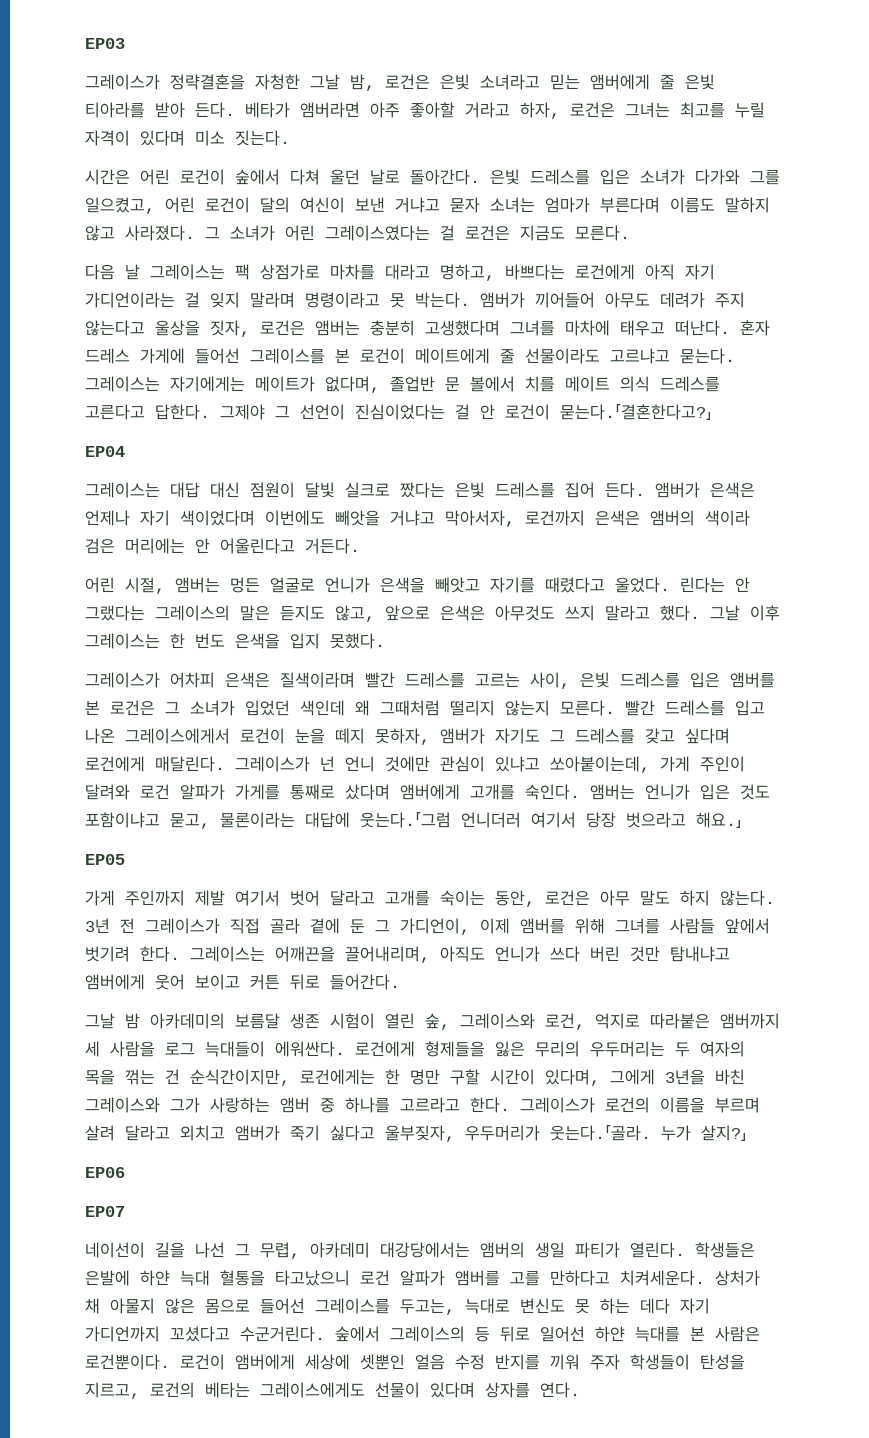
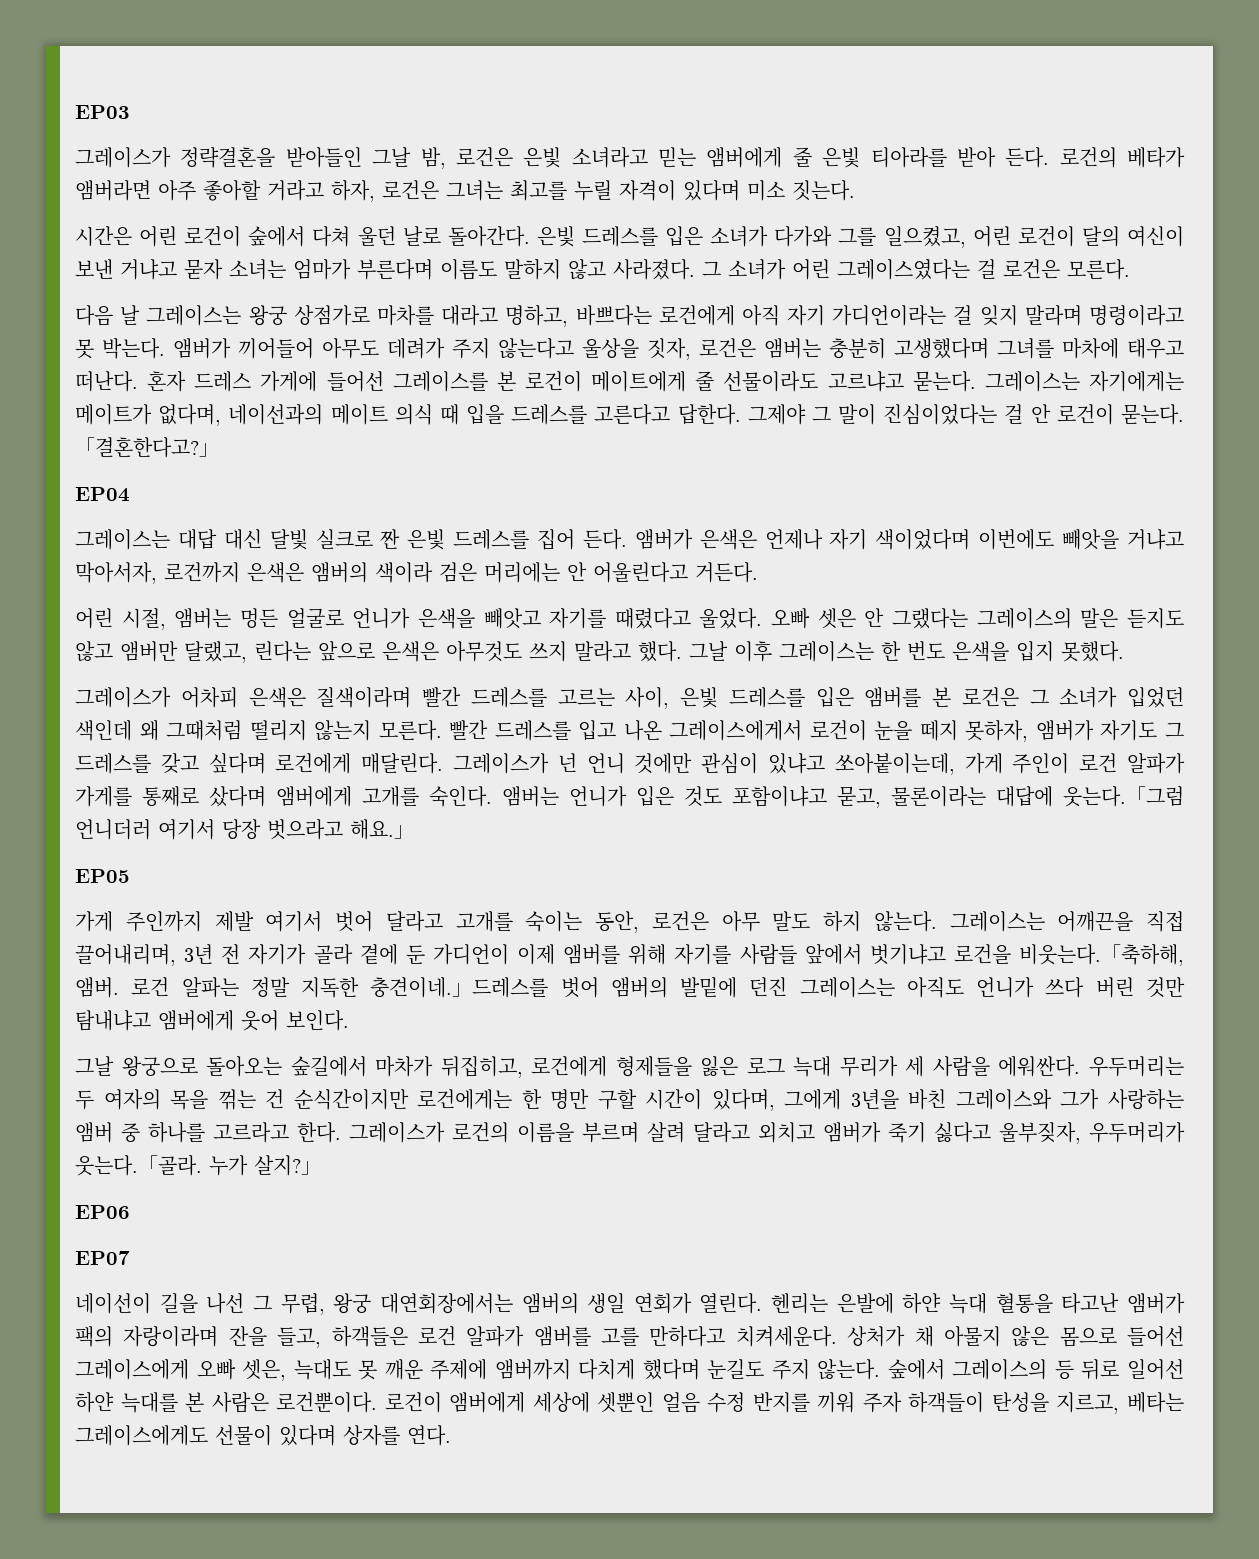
- 그레이스가 정략결혼을 자청한 그날 밤, 로건은 은빛 소녀라고 믿는 앰버에게 줄 은빛 티아라를 받아 든다.
+ 그레이스가 정략결혼을 받아들인 그날 밤, 로건은 은빛 소녀라고 믿는 앰버에게 줄 은빛 티아라를 받아 든다.
- 베타가 앰버라면 아주 좋아할 거라고 하자, 로건은 그녀는 최고를 누릴 자격이 있다며 미소 짓는다.
+ 로건의 베타가 앰버라면 아주 좋아할 거라고 하자, 로건은 그녀는 최고를 누릴 자격이 있다며 미소 짓는다.
- 그 소녀가 어린 그레이스였다는 걸 로건은 지금도 모른다.
+ 그 소녀가 어린 그레이스였다는 걸 로건은 모른다.
- 다음 날 그레이스는 팩 상점가로 마차를 대라고 명하고, 바쁘다는 로건에게 아직 자기 가디언이라는 걸 잊지 말라며 명령이라고 못 박는다.
+ 다음 날 그레이스는 왕궁 상점가로 마차를 대라고 명하고, 바쁘다는 로건에게 아직 자기 가디언이라는 걸 잊지 말라며 명령이라고 못 박는다.
- 그레이스는 자기에게는 메이트가 없다며, 졸업반 문 볼에서 치를 메이트 의식 드레스를 고른다고 답한다.
+ 그레이스는 자기에게는 메이트가 없다며, 네이선과의 메이트 의식 때 입을 드레스를 고른다고 답한다.
- 그제야 그 선언이 진심이었다는 걸 안 로건이 묻는다.
+ 그제야 그 말이 진심이었다는 걸 안 로건이 묻는다.
- 그레이스는 대답 대신 점원이 달빛 실크로 짰다는 은빛 드레스를 집어 든다.
+ 그레이스는 대답 대신 달빛 실크로 짠 은빛 드레스를 집어 든다.
- 린다는 안 그랬다는 그레이스의 말은 듣지도 않고, 앞으로 은색은 아무것도 쓰지 말라고 했다.
+ 오빠 셋은 안 그랬다는 그레이스의 말은 듣지도 않고 앰버만 달랬고, 린다는 앞으로 은색은 아무것도 쓰지 말라고 했다.
- 그레이스가 넌 언니 것에만 관심이 있냐고 쏘아붙이는데, 가게 주인이 달려와 로건 알파가 가게를 통째로 샀다며 앰버에게 고개를 숙인다.
+ 그레이스가 넌 언니 것에만 관심이 있냐고 쏘아붙이는데, 가게 주인이 로건 알파가 가게를 통째로 샀다며 앰버에게 고개를 숙인다.
- 3년 전 그레이스가 직접 골라 곁에 둔 그 가디언이, 이제 앰버를 위해 그녀를 사람들 앞에서 벗기려 한다. 그레이스는 어깨끈을 끌어내리며, 아직도 언니가 쓰다 버린 것만 탐내냐고 앰버에게 웃어 보이고 커튼 뒤로 들어간다.
- 그날 밤 아카데미의 보름달 생존 시험이 열린 숲, 그레이스와 로건, 억지로 따라붙은 앰버까지 세 사람을 로그 늑대들이 에워싼다. 로건에게 형제들을 잃은 무리의 우두머리는 두 여자의 목을 꺾는 건 순식간이지만, 로건에게는 한 명만 구할 시간이 있다며, 그에게 3년을 바친 그레이스와 그가 사랑하는 앰버 중 하나를 고르라고 한다.
+ 그레이스는 어깨끈을 직접 끌어내리며, 3년 전 자기가 골라 곁에 둔 가디언이 이제 앰버를 위해 자기를 사람들 앞에서 벗기냐고 로건을 비웃는다.「축하해, 앰버. 로건 알파는 정말 지독한 충견이네.」드레스를 벗어 앰버의 발밑에 던진 그레이스는 아직도 언니가 쓰다 버린 것만 탐내냐고 앰버에게 웃어 보인다.
+ 그날 왕궁으로 돌아오는 숲길에서 마차가 뒤집히고, 로건에게 형제들을 잃은 로그 늑대 무리가 세 사람을 에워싼다. 우두머리는 두 여자의 목을 꺾는 건 순식간이지만 로건에게는 한 명만 구할 시간이 있다며, 그에게 3년을 바친 그레이스와 그가 사랑하는 앰버 중 하나를 고르라고 한다.
- 네이선이 길을 나선 그 무렵, 아카데미 대강당에서는 앰버의 생일 파티가 열린다. 학생들은 은발에 하얀 늑대 혈통을 타고났으니 로건 알파가 앰버를 고를 만하다고 치켜세운다.
+ 네이선이 길을 나선 그 무렵, 왕궁 대연회장에서는 앰버의 생일 연회가 열린다. 헨리는 은발에 하얀 늑대 혈통을 타고난 앰버가 팩의 자랑이라며 잔을 들고, 하객들은 로건 알파가 앰버를 고를 만하다고 치켜세운다.
- 상처가 채 아물지 않은 몸으로 들어선 그레이스를 두고는, 늑대로 변신도 못 하는 데다 자기 가디언까지 꼬셨다고 수군거린다.
+ 상처가 채 아물지 않은 몸으로 들어선 그레이스에게 오빠 셋은, 늑대도 못 깨운 주제에 앰버까지 다치게 했다며 눈길도 주지 않는다.
- 로건이 앰버에게 세상에 셋뿐인 얼음 수정 반지를 끼워 주자 학생들이 탄성을 지르고, 로건의 베타는 그레이스에게도 선물이 있다며 상자를 연다.
+ 로건이 앰버에게 세상에 셋뿐인 얼음 수정 반지를 끼워 주자 하객들이 탄성을 지르고, 베타는 그레이스에게도 선물이 있다며 상자를 연다.

